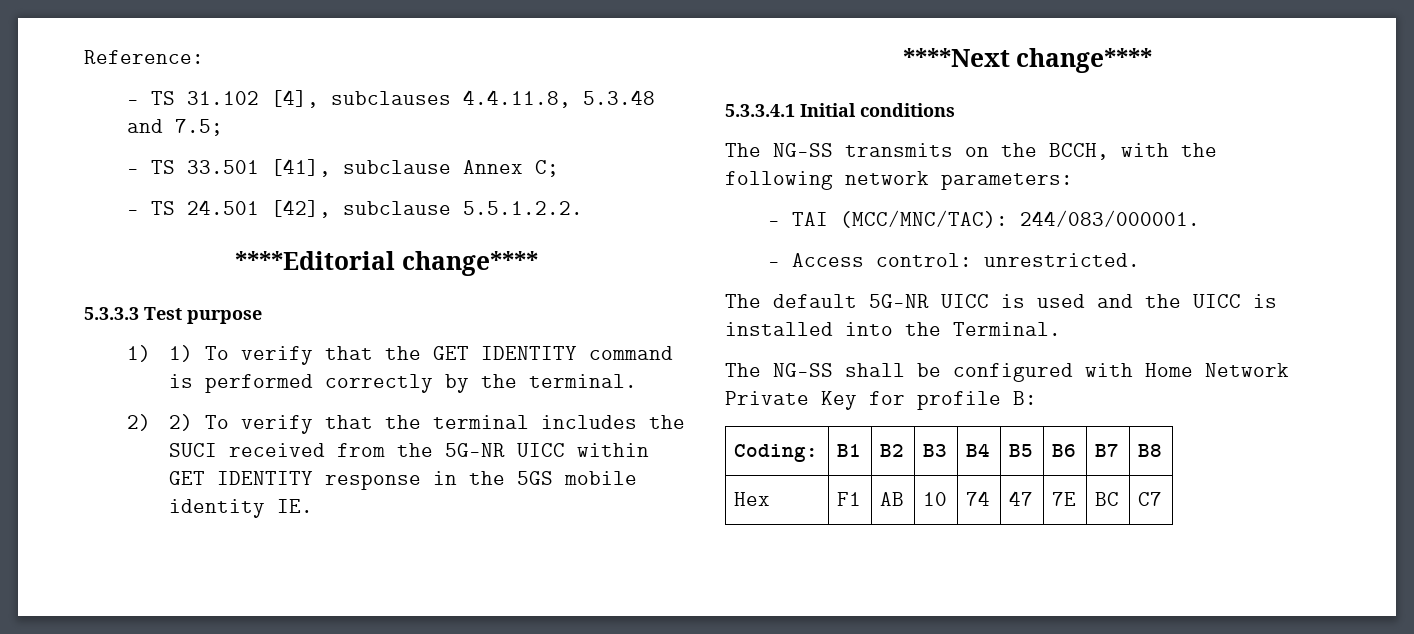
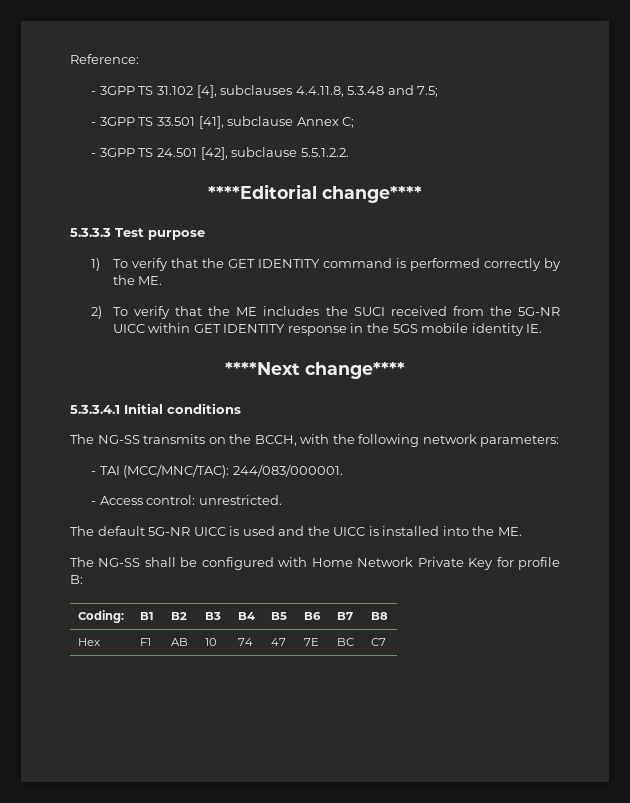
- - TS 31.102 [4], subclauses 4.4.11.8, 5.3.48 and 7.5;
+ - 3GPP TS 31.102 [4], subclauses 4.4.11.8, 5.3.48 and 7.5;
- - TS 33.501 [41], subclause Annex C;
+ - 3GPP TS 33.501 [41], subclause Annex C;
- - TS 24.501 [42], subclause 5.5.1.2.2.
+ - 3GPP TS 24.501 [42], subclause 5.5.1.2.2.
- 1) 1) To verify that the GET IDENTITY command is performed correctly by the terminal.
- 2) 2) To verify that the terminal includes the SUCI received from the 5G-NR UICC within GET IDENTITY response in the 5GS mobile identity IE.
+ 1) To verify that the GET IDENTITY command is performed correctly by the ME.
+ 2) To verify that the ME includes the SUCI received from the 5G-NR UICC within GET IDENTITY response in the 5GS mobile identity IE.
- The default 5G-NR UICC is used and the UICC is installed into the Terminal.
+ The default 5G-NR UICC is used and the UICC is installed into the ME.

